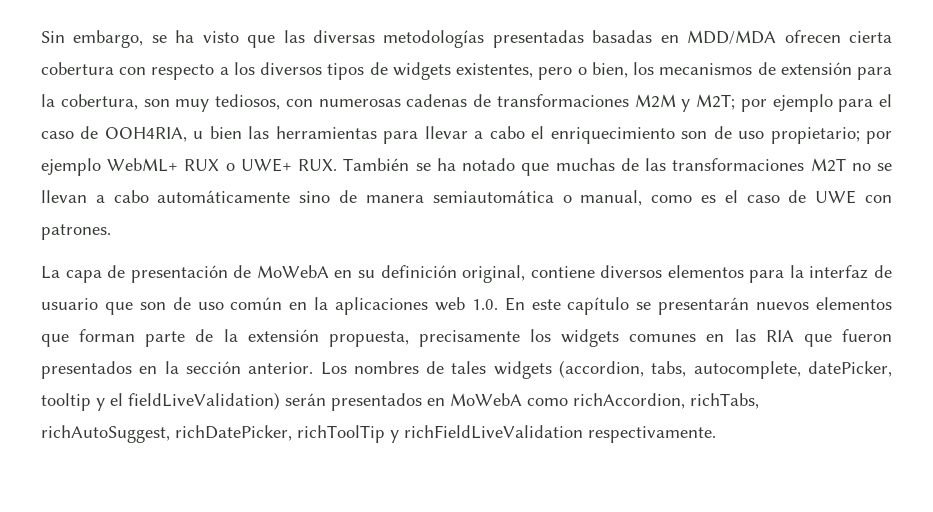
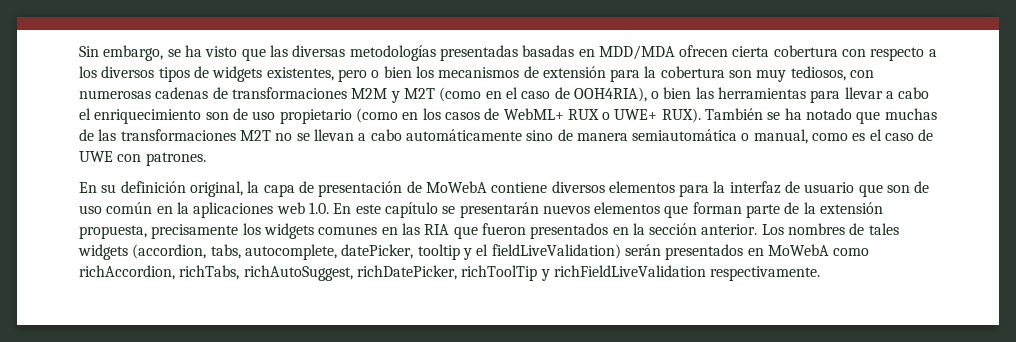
- Sin embargo, se ha visto que las diversas metodologías presentadas basadas en MDD/MDA ofrecen cierta cobertura con respecto a los diversos tipos de widgets existentes, pero o bien, los mecanismos de extensión para la cobertura, son muy tediosos, con numerosas cadenas de transformaciones M2M y M2T; por ejemplo para el caso de OOH4RIA, u bien las herramientas para llevar a cabo el enriquecimiento son de uso propietario; por ejemplo WebML+ RUX o UWE+ RUX. También se ha notado que muchas de las transformaciones M2T no se llevan a cabo automáticamente sino de manera semiautomática o manual, como es el caso de UWE con patrones.
+ Sin embargo, se ha visto que las diversas metodologías presentadas basadas en MDD/MDA ofrecen cierta cobertura con respecto a los diversos tipos de widgets existentes, pero o bien los mecanismos de extensión para la cobertura son muy tediosos, con numerosas cadenas de transformaciones M2M y M2T (como en el caso de OOH4RIA), o bien las herramientas para llevar a cabo el enriquecimiento son de uso propietario (como en los casos de WebML+ RUX o UWE+ RUX). También se ha notado que muchas de las transformaciones M2T no se llevan a cabo automáticamente sino de manera semiautomática o manual, como es el caso de UWE con patrones.
- La capa de presentación de MoWebA en su definición original, contiene diversos elementos para la interfaz de usuario que son de uso común en la aplicaciones web 1.0. En este capítulo se presentarán nuevos elementos que forman parte de la extensión propuesta, precisamente los widgets comunes en las RIA que fueron presentados en la sección anterior.
+ En su definición original, la capa de presentación de MoWebA contiene diversos elementos para la interfaz de usuario que son de uso común en la aplicaciones web 1.0. En este capítulo se presentarán nuevos elementos que forman parte de la extensión propuesta, precisamente los widgets comunes en las RIA que fueron presentados en la sección anterior.

